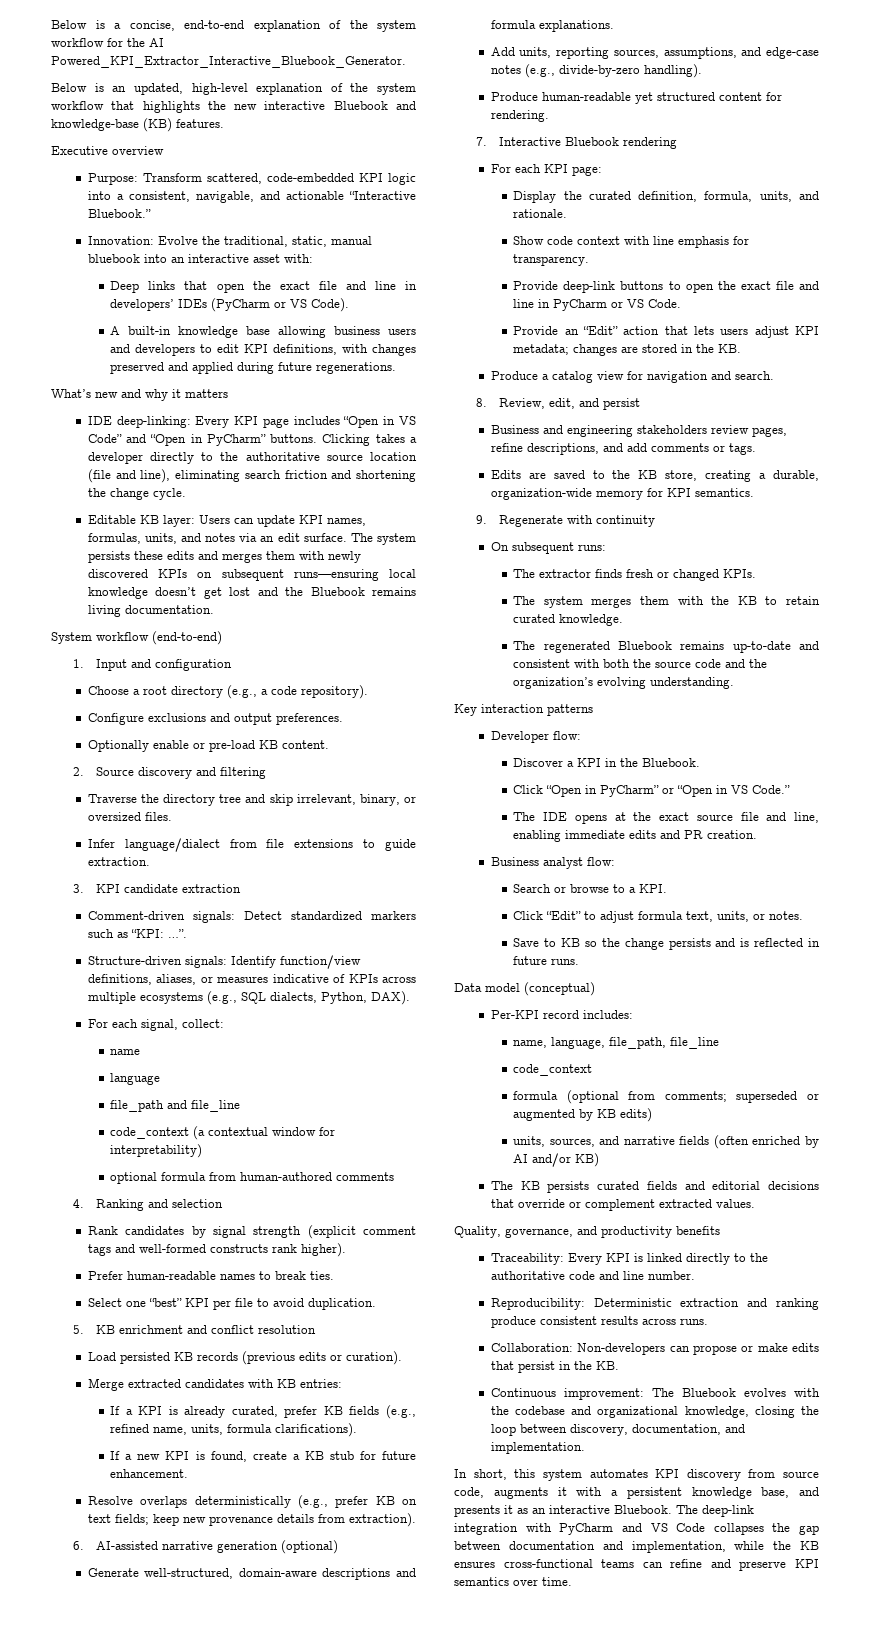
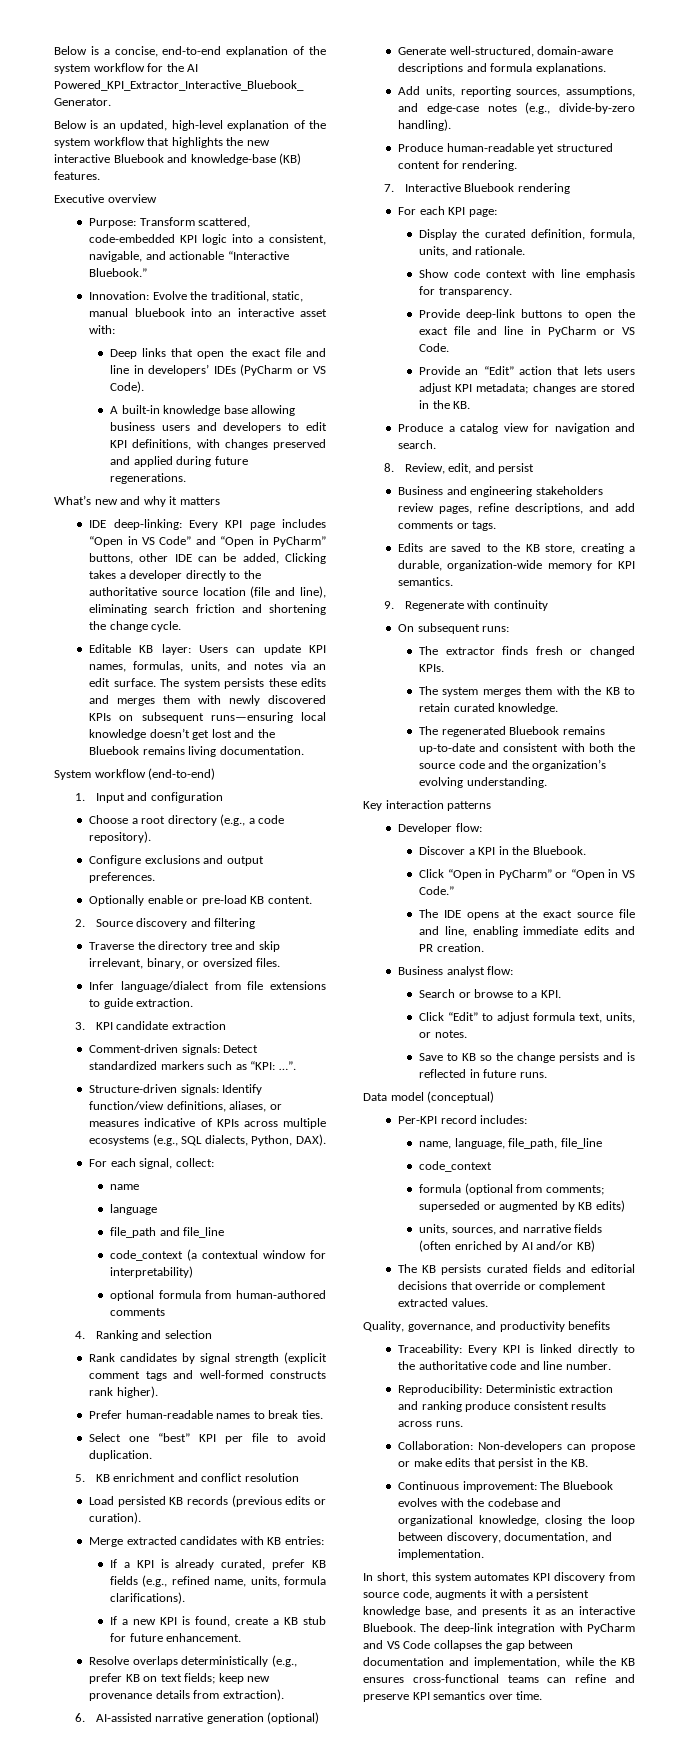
- IDE deep-linking: Every KPI page includes “Open in VS Code” and “Open in PyCharm” buttons. Clicking takes a developer directly to the authoritative source location (file and line), eliminating search friction and shortening the change cycle.
+ IDE deep-linking: Every KPI page includes “Open in VS Code” and “Open in PyCharm” buttons, other IDE can be added, Clicking takes a developer directly to the authoritative source location (file and line), eliminating search friction and shortening the change cycle.

